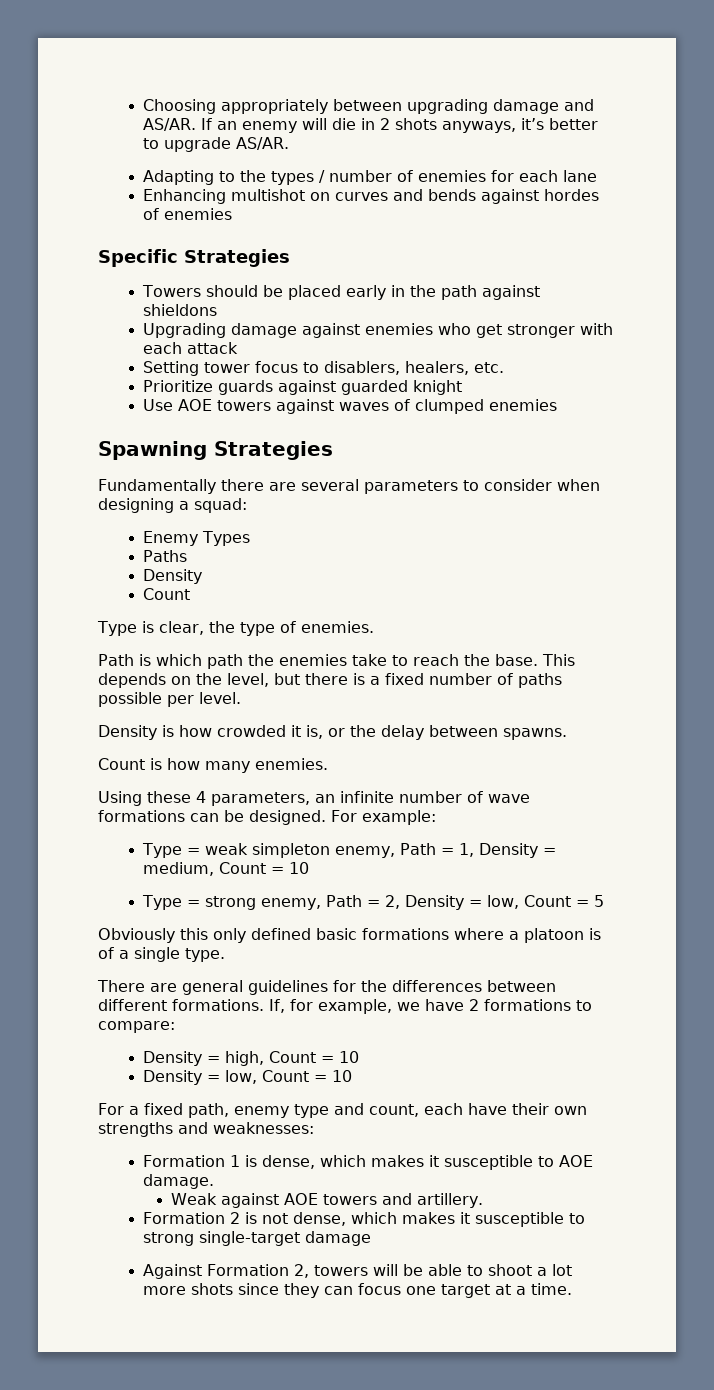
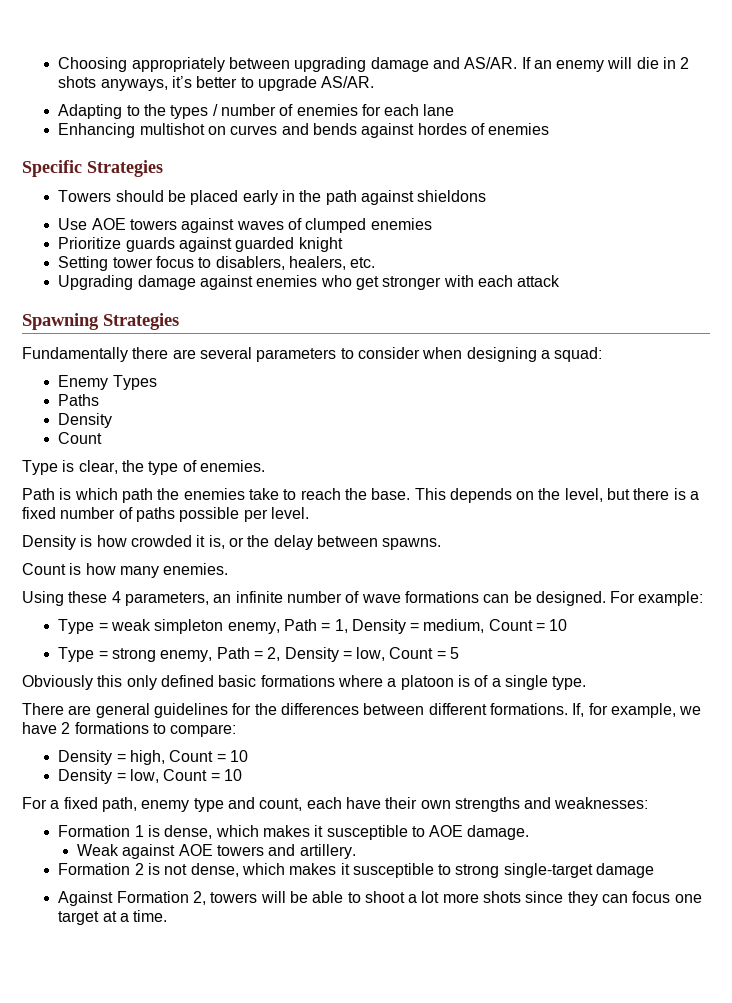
+ Use AOE towers against waves of clumped enemies
+ Prioritize guards against guarded knight
+ Setting tower focus to disablers, healers, etc.
- Setting tower focus to disablers, healers, etc.
- Prioritize guards against guarded knight
- Use AOE towers against waves of clumped enemies

